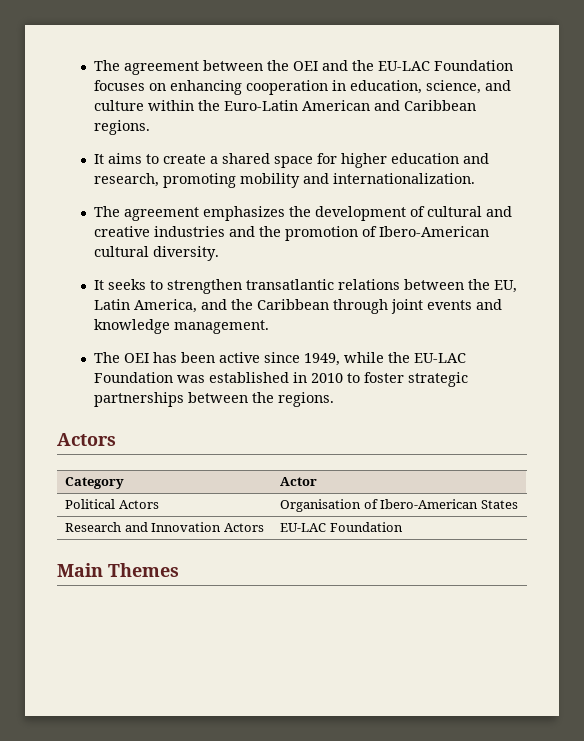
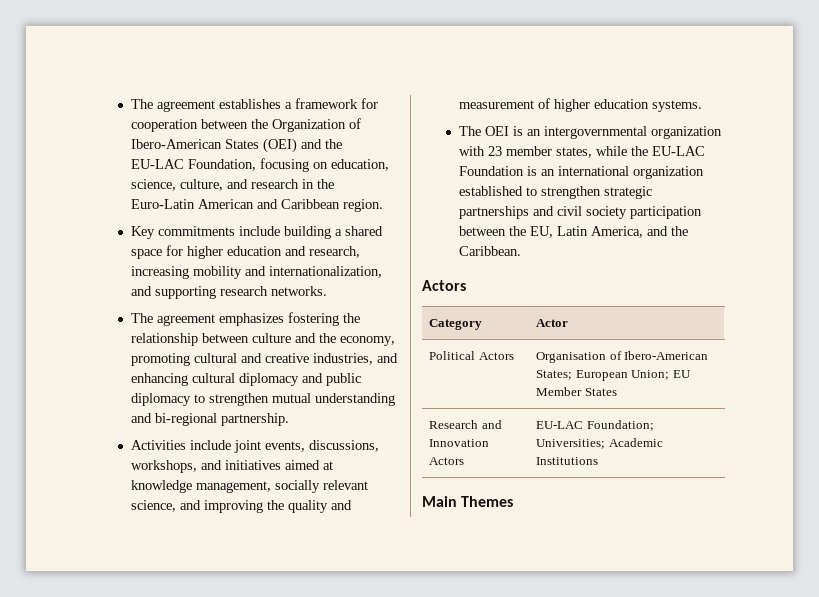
- The agreement between the OEI and the EU-LAC Foundation focuses on enhancing cooperation in education, science, and culture within the Euro-Latin American and Caribbean regions.
- It aims to create a shared space for higher education and research, promoting mobility and internationalization.
- The agreement emphasizes the development of cultural and creative industries and the promotion of Ibero-American cultural diversity.
- It seeks to strengthen transatlantic relations between the EU, Latin America, and the Caribbean through joint events and knowledge management.
- The OEI has been active since 1949, while the EU-LAC Foundation was established in 2010 to foster strategic partnerships between the regions.
+ The agreement establishes a framework for cooperation between the Organization of Ibero-American States (OEI) and the EU-LAC Foundation, focusing on education, science, culture, and research in the Euro-Latin American and Caribbean region.
+ Key commitments include building a shared space for higher education and research, increasing mobility and internationalization, and supporting research networks.
+ The agreement emphasizes fostering the relationship between culture and the economy, promoting cultural and creative industries, and enhancing cultural diplomacy and public diplomacy to strengthen mutual understanding and bi-regional partnership.
+ Activities include joint events, discussions, workshops, and initiatives aimed at knowledge management, socially relevant science, and improving the quality and measurement of higher education systems.
+ The OEI is an intergovernmental organization with 23 member states, while the EU-LAC Foundation is an international organization established to strengthen strategic partnerships and civil society participation between the EU, Latin America, and the Caribbean.
- Political Actors | Organisation of Ibero-American States
+ Political Actors | Organisation of Ibero-American States; European Union; EU Member States
- Research and Innovation Actors | EU-LAC Foundation
+ Research and Innovation Actors | EU-LAC Foundation; Universities; Academic Institutions

